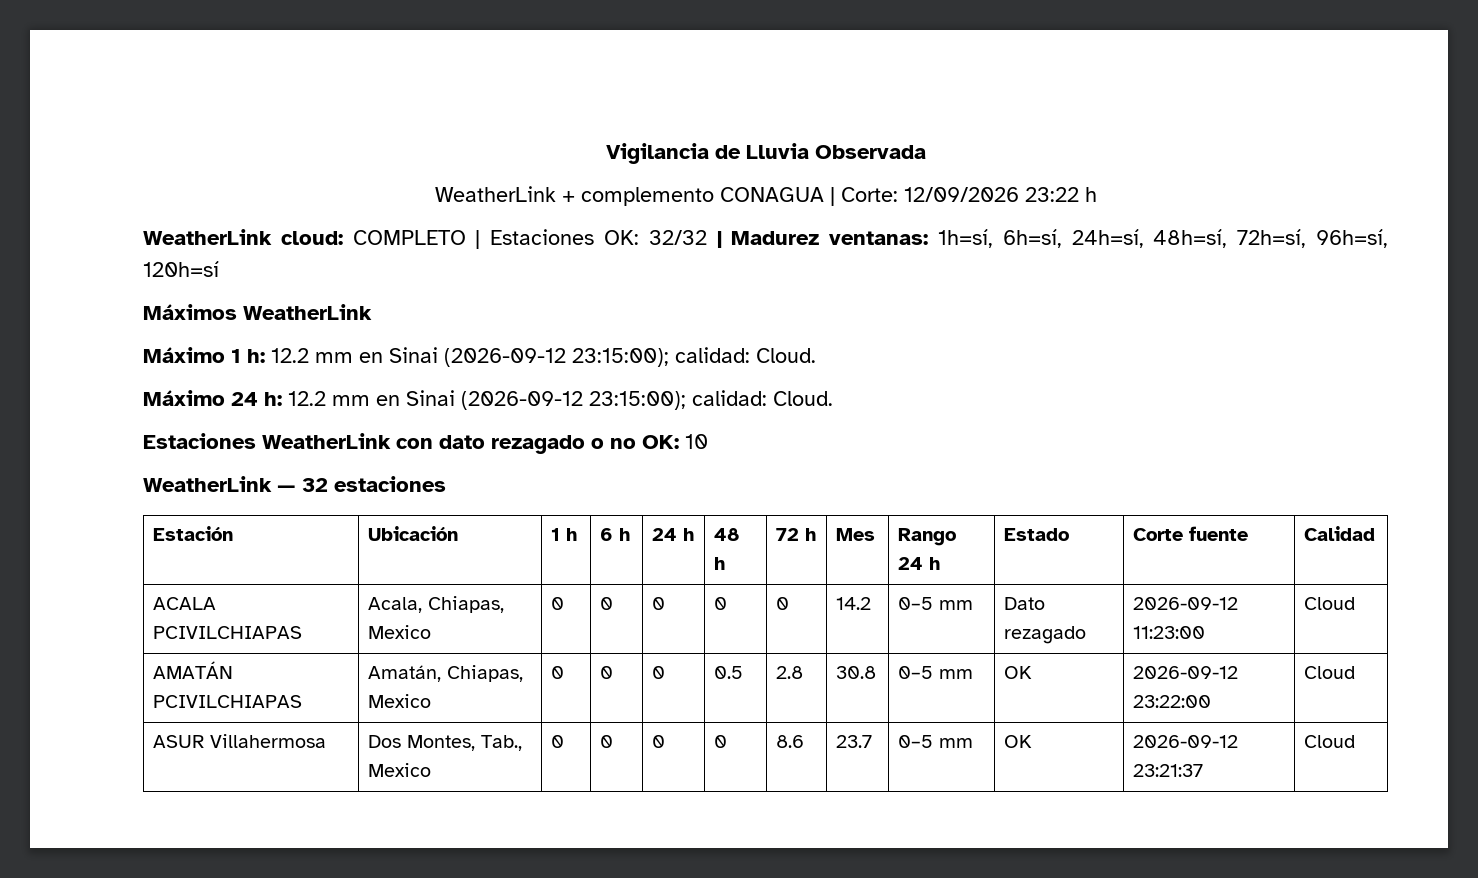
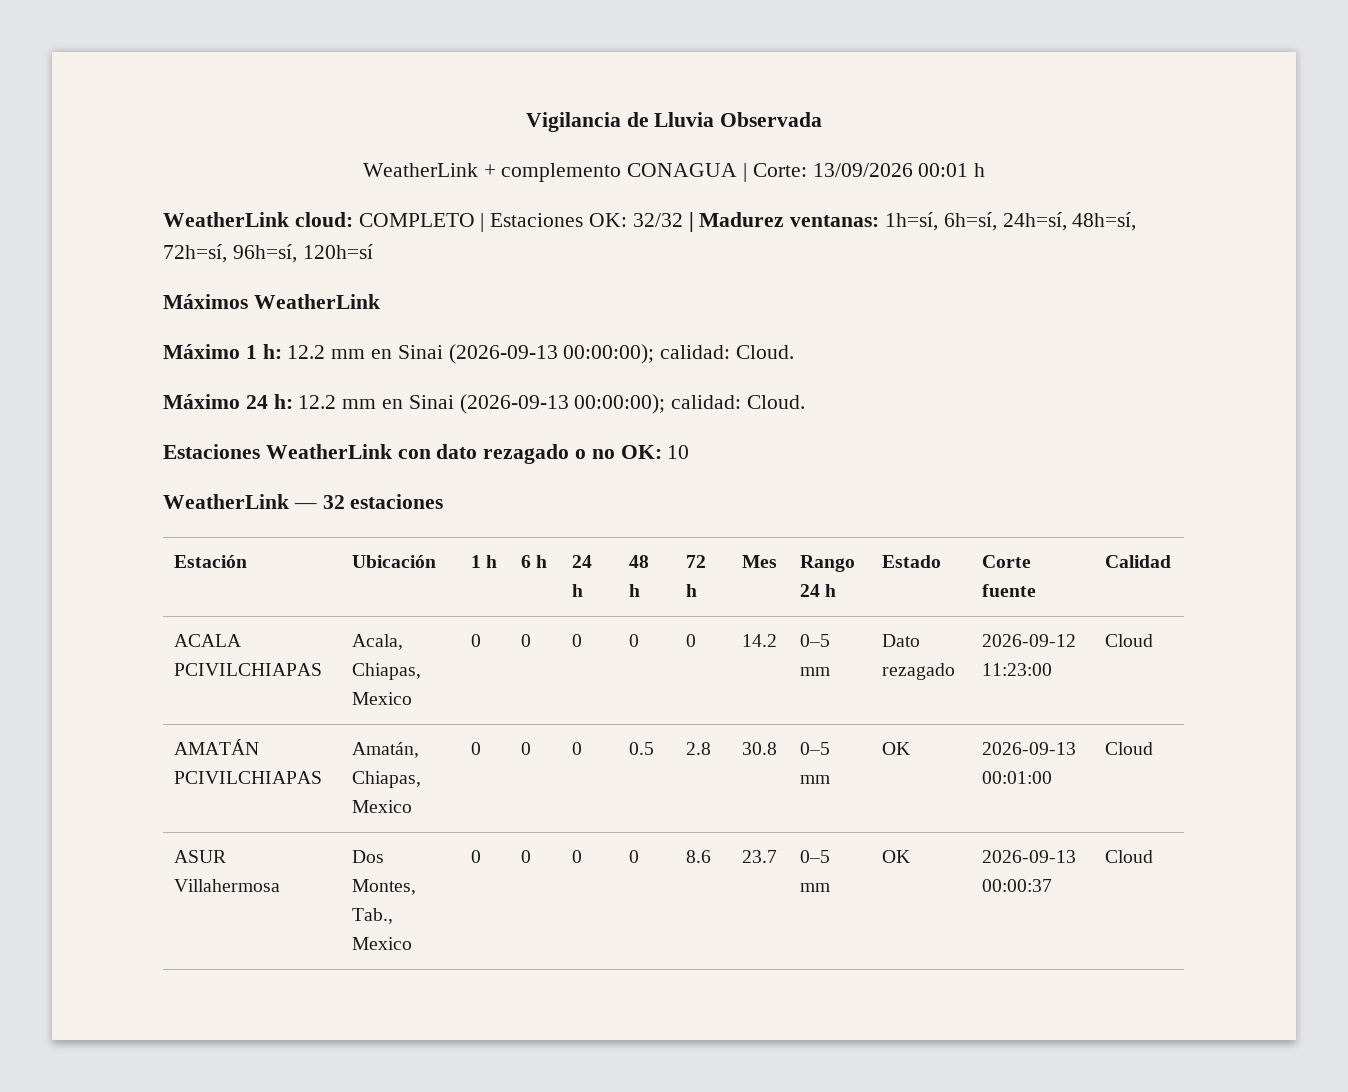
- WeatherLink + complemento CONAGUA | Corte: 12/09/2026 23:22 h
+ WeatherLink + complemento CONAGUA | Corte: 13/09/2026 00:01 h
- Máximo 1 h: 12.2 mm en Sinai (2026-09-12 23:15:00); calidad: Cloud.
+ Máximo 1 h: 12.2 mm en Sinai (2026-09-13 00:00:00); calidad: Cloud.
- Máximo 24 h: 12.2 mm en Sinai (2026-09-12 23:15:00); calidad: Cloud.
+ Máximo 24 h: 12.2 mm en Sinai (2026-09-13 00:00:00); calidad: Cloud.
- AMATÁN PCIVILCHIAPAS | Amatán, Chiapas, Mexico | 0 | 0 | 0 | 0.5 | 2.8 | 30.8 | 0–5 mm | OK | 2026-09-12 23:22:00 | Cloud
+ AMATÁN PCIVILCHIAPAS | Amatán, Chiapas, Mexico | 0 | 0 | 0 | 0.5 | 2.8 | 30.8 | 0–5 mm | OK | 2026-09-13 00:01:00 | Cloud
- ASUR Villahermosa | Dos Montes, Tab., Mexico | 0 | 0 | 0 | 0 | 8.6 | 23.7 | 0–5 mm | OK | 2026-09-12 23:21:37 | Cloud
+ ASUR Villahermosa | Dos Montes, Tab., Mexico | 0 | 0 | 0 | 0 | 8.6 | 23.7 | 0–5 mm | OK | 2026-09-13 00:00:37 | Cloud

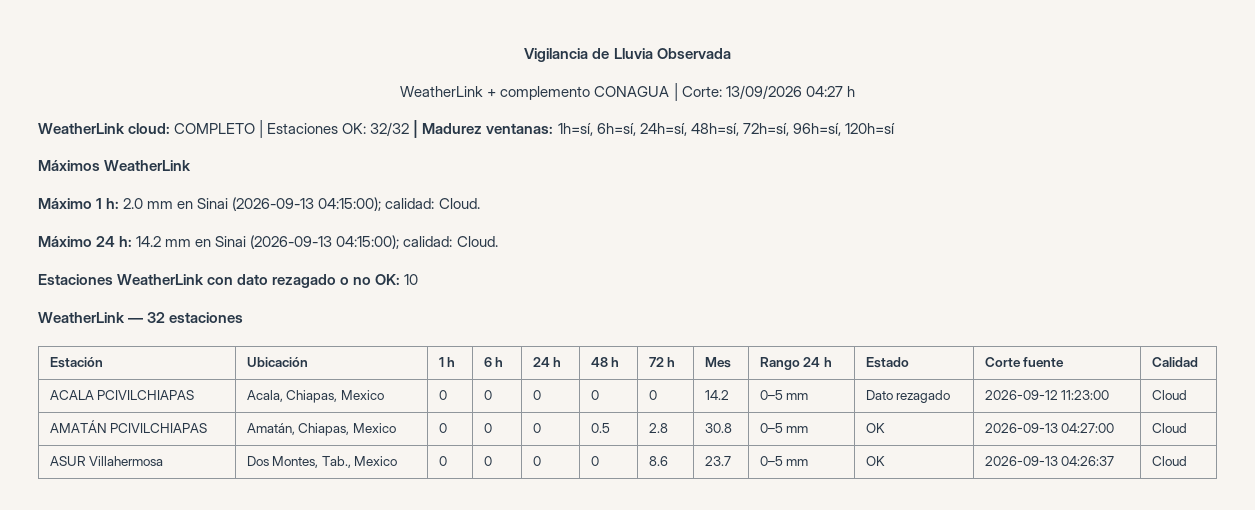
- WeatherLink + complemento CONAGUA | Corte: 13/09/2026 00:01 h
+ WeatherLink + complemento CONAGUA | Corte: 13/09/2026 04:27 h
- Máximo 1 h: 12.2 mm en Sinai (2026-09-13 00:00:00); calidad: Cloud.
+ Máximo 1 h: 2.0 mm en Sinai (2026-09-13 04:15:00); calidad: Cloud.
- Máximo 24 h: 12.2 mm en Sinai (2026-09-13 00:00:00); calidad: Cloud.
+ Máximo 24 h: 14.2 mm en Sinai (2026-09-13 04:15:00); calidad: Cloud.
- AMATÁN PCIVILCHIAPAS | Amatán, Chiapas, Mexico | 0 | 0 | 0 | 0.5 | 2.8 | 30.8 | 0–5 mm | OK | 2026-09-13 00:01:00 | Cloud
+ AMATÁN PCIVILCHIAPAS | Amatán, Chiapas, Mexico | 0 | 0 | 0 | 0.5 | 2.8 | 30.8 | 0–5 mm | OK | 2026-09-13 04:27:00 | Cloud
- ASUR Villahermosa | Dos Montes, Tab., Mexico | 0 | 0 | 0 | 0 | 8.6 | 23.7 | 0–5 mm | OK | 2026-09-13 00:00:37 | Cloud
+ ASUR Villahermosa | Dos Montes, Tab., Mexico | 0 | 0 | 0 | 0 | 8.6 | 23.7 | 0–5 mm | OK | 2026-09-13 04:26:37 | Cloud

